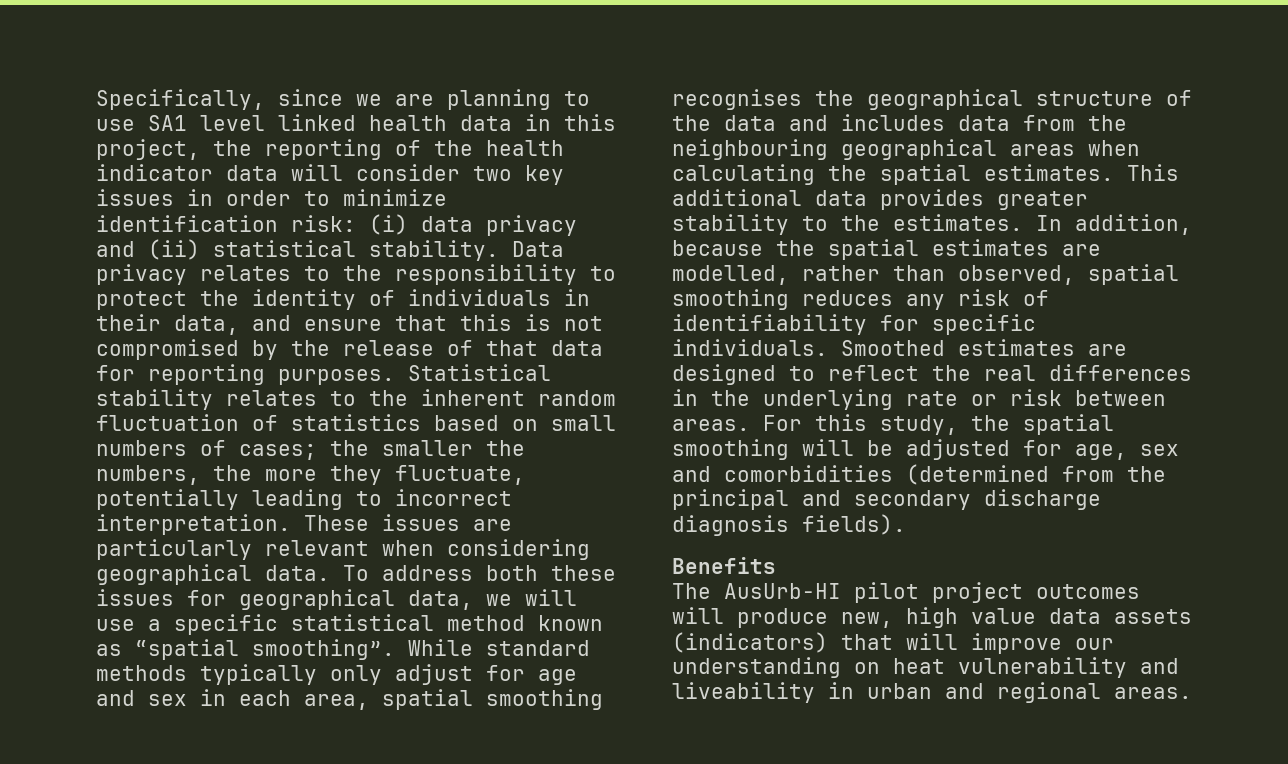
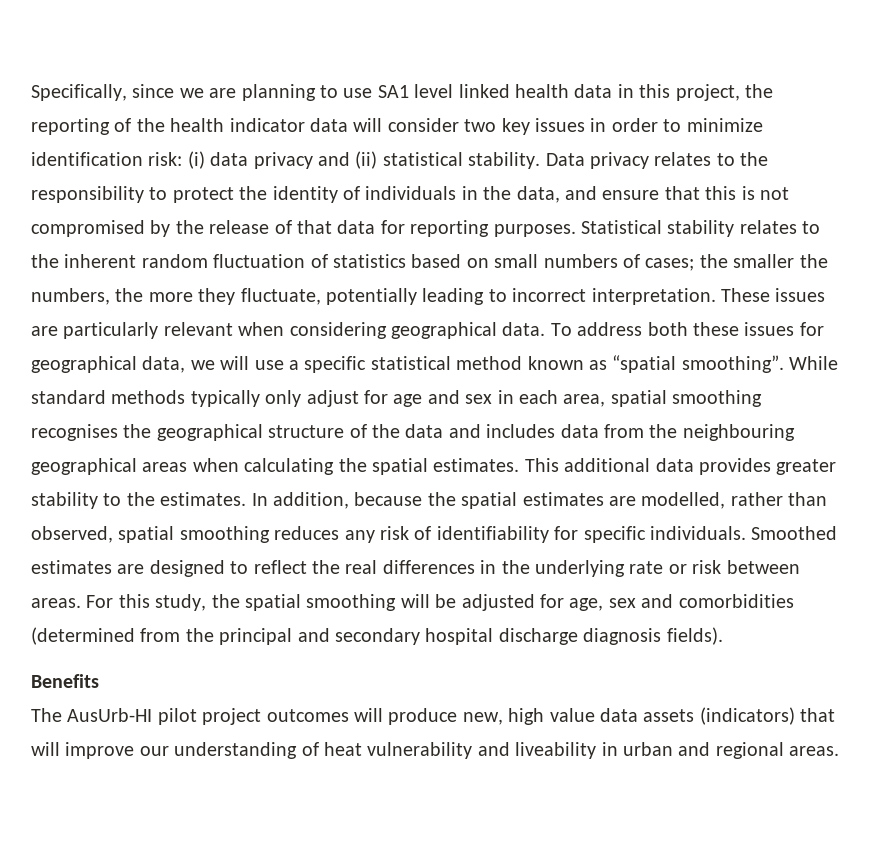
- Data privacy relates to the responsibility to protect the identity of individuals in their data, and ensure that this is not compromised by the release of that data for reporting purposes.
+ Data privacy relates to the responsibility to protect the identity of individuals in the data, and ensure that this is not compromised by the release of that data for reporting purposes.
- For this study, the spatial smoothing will be adjusted for age, sex and comorbidities (determined from the principal and secondary discharge diagnosis fields).
+ For this study, the spatial smoothing will be adjusted for age, sex and comorbidities (determined from the principal and secondary hospital discharge diagnosis fields).
- The AusUrb-HI pilot project outcomes will produce new, high value data assets (indicators) that will improve our understanding on heat vulnerability and liveability in urban and regional areas.
+ The AusUrb-HI pilot project outcomes will produce new, high value data assets (indicators) that will improve our understanding of heat vulnerability and liveability in urban and regional areas.

